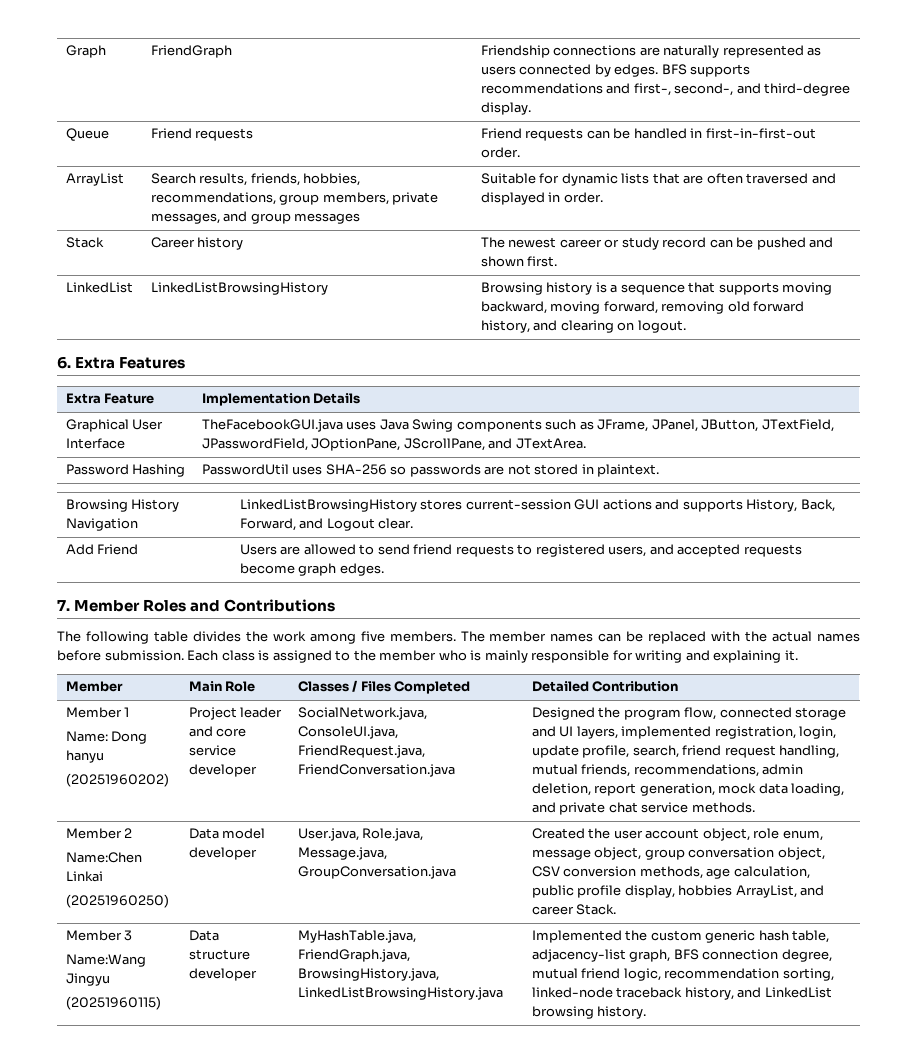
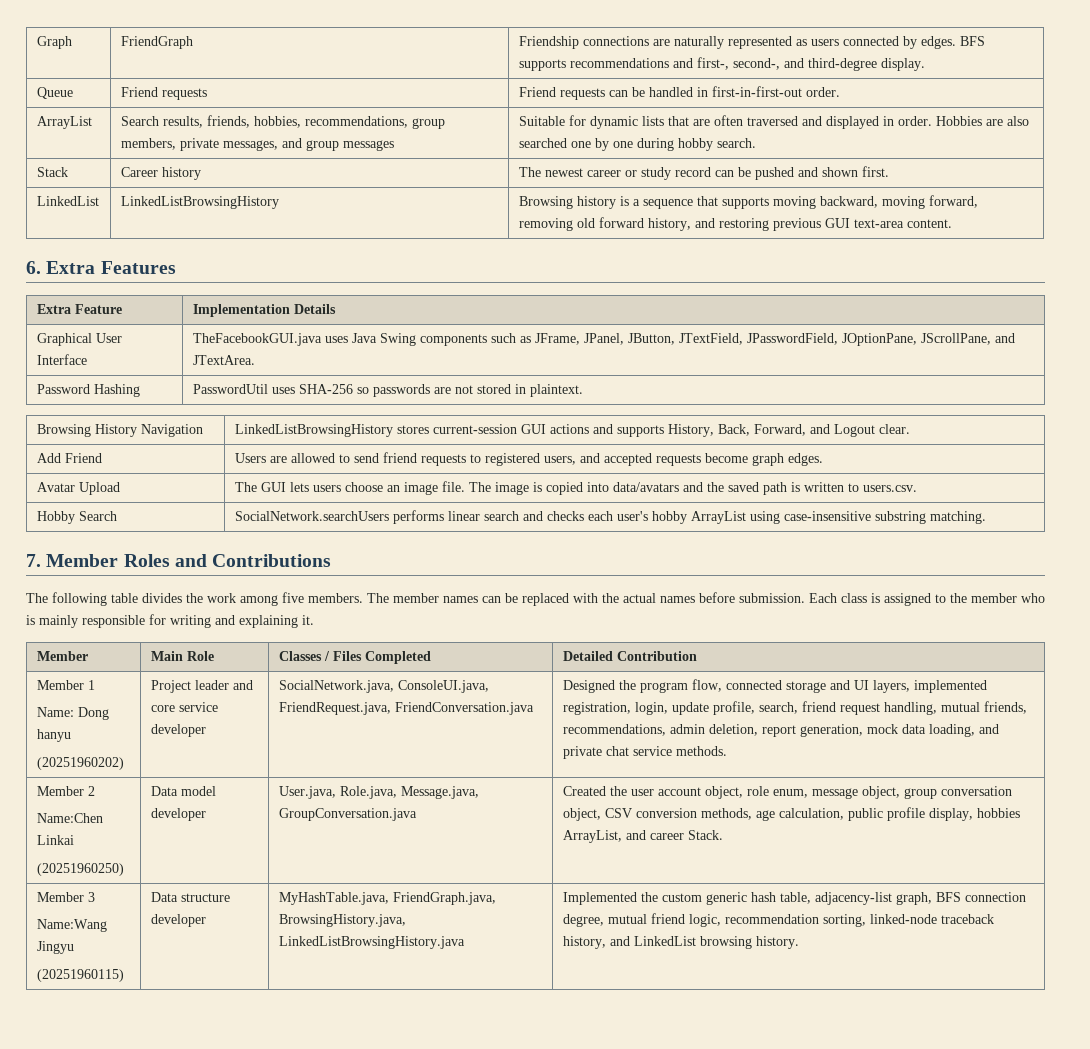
- ArrayList | Search results, friends, hobbies, recommendations, group members, private messages, and group messages | Suitable for dynamic lists that are often traversed and displayed in order.
+ ArrayList | Search results, friends, hobbies, recommendations, group members, private messages, and group messages | Suitable for dynamic lists that are often traversed and displayed in order. Hobbies are also searched one by one during hobby search.
- LinkedList | LinkedListBrowsingHistory | Browsing history is a sequence that supports moving backward, moving forward, removing old forward history, and clearing on logout.
+ LinkedList | LinkedListBrowsingHistory | Browsing history is a sequence that supports moving backward, moving forward, removing old forward history, and restoring previous GUI text-area content.
+ Avatar Upload | The GUI lets users choose an image file. The image is copied into data/avatars and the saved path is written to users.csv.
+ Hobby Search | SocialNetwork.searchUsers performs linear search and checks each user's hobby ArrayList using case-insensitive substring matching.

